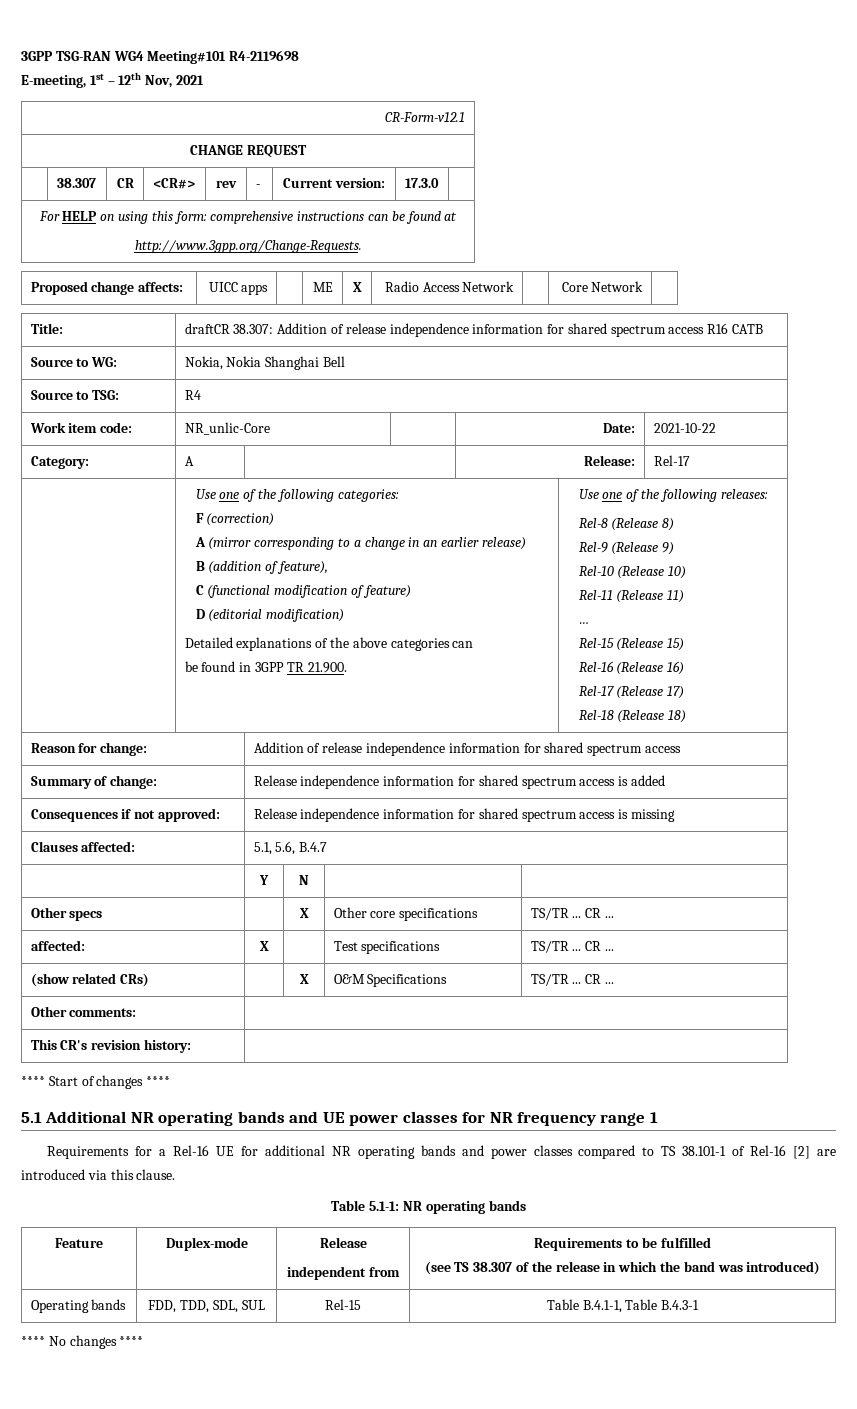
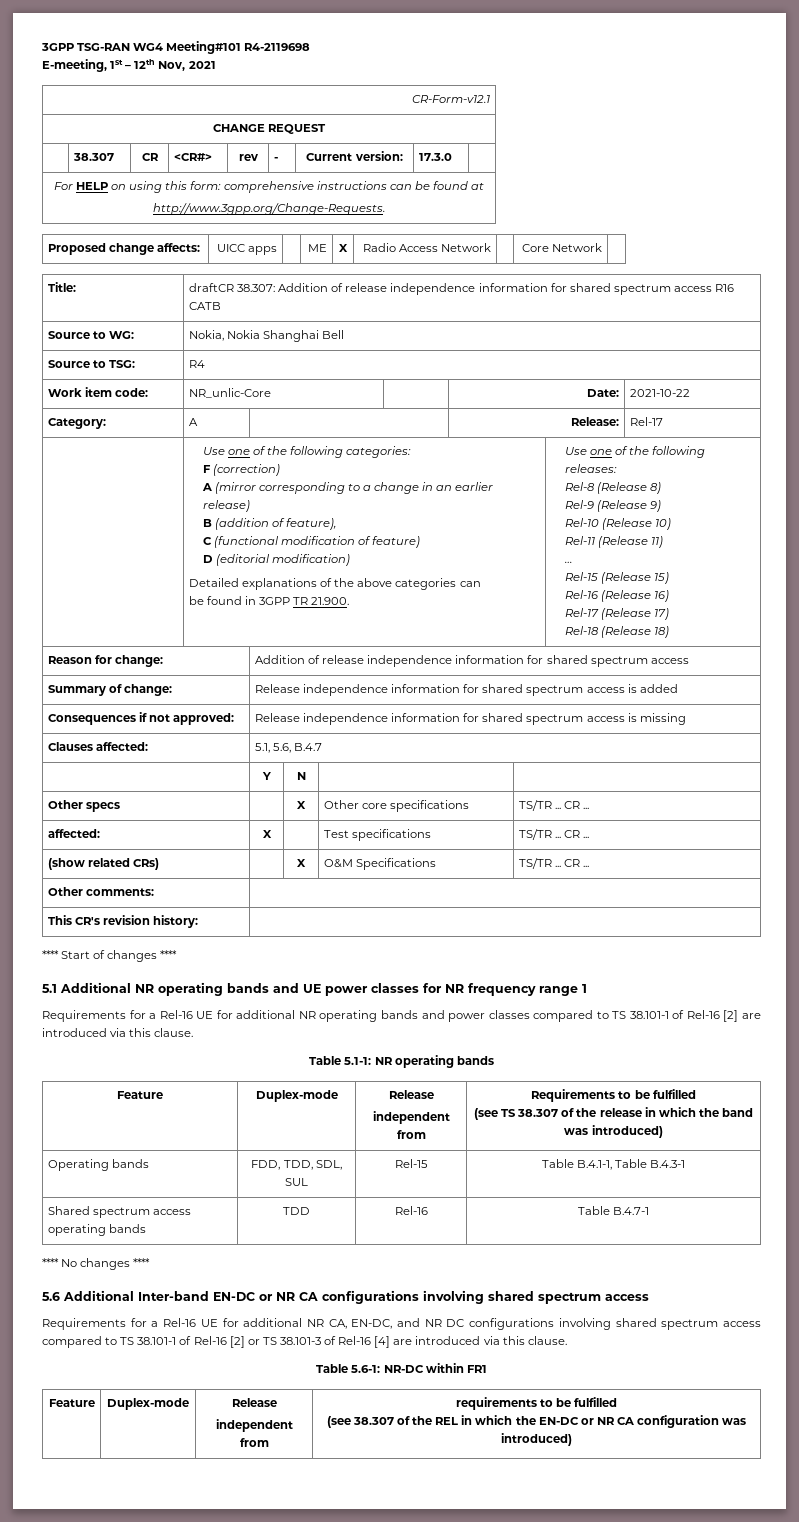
+ Shared spectrum access operating bands | TDD | Rel-16 | Table B.4.7-1
  **** No changes ****
+ 5.6 Additional Inter-band EN-DC or NR CA configurations involving shared spectrum access
+ Requirements for a Rel-16 UE for additional NR CA, EN-DC, and NR DC configurations involving shared spectrum access compared to TS 38.101-1 of Rel-16 [2] or TS 38.101-3 of Rel-16 [4] are introduced via this clause.
+ Table 5.6-1: NR-DC within FR1
+ Feature | Duplex-mode | Release
+ independent from | requirements to be fulfilled
+ (see 38.307 of the REL in which the EN-DC or NR CA configuration was introduced)

